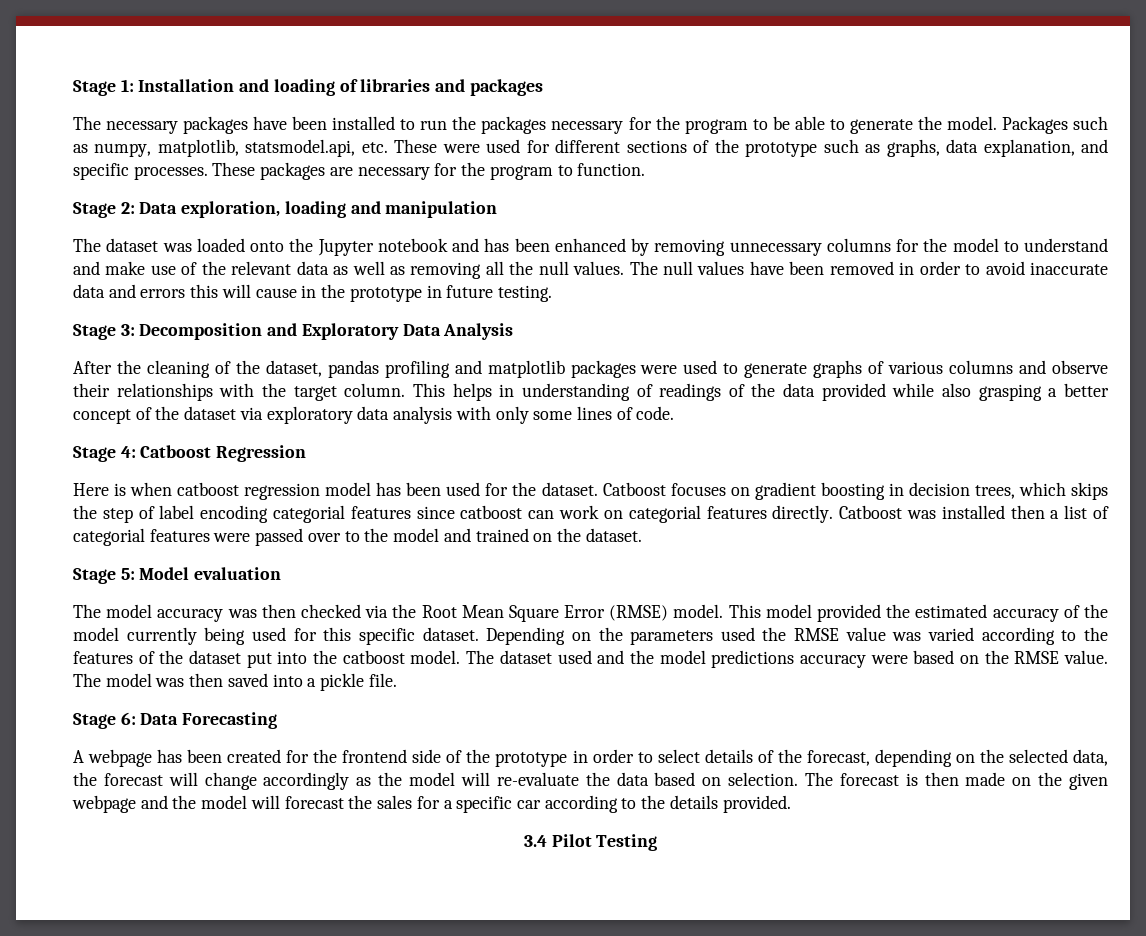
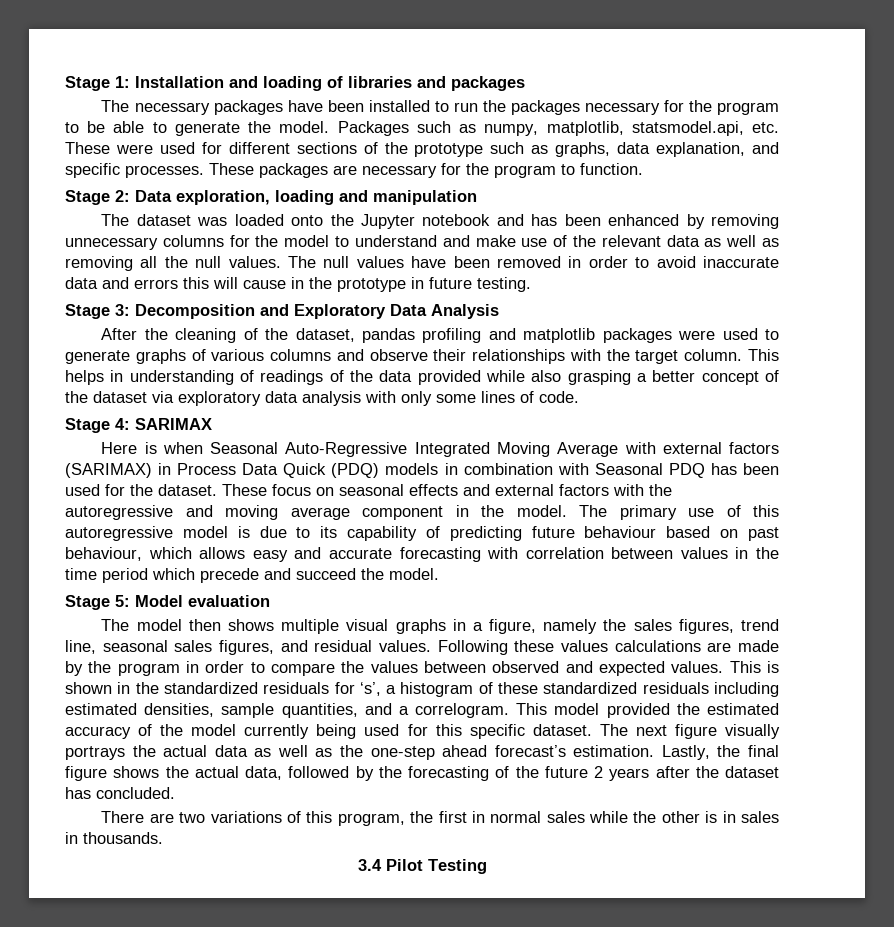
- Stage 4: Catboost Regression
+ Stage 4: SARIMAX
- Here is when catboost regression model has been used for the dataset.
+ Here is when Seasonal Auto-Regressive Integrated Moving Average with external factors (SARIMAX) in Process Data Quick (PDQ) models in combination with Seasonal PDQ has been used for the dataset.
- Catboost focuses on gradient boosting in decision trees, which skips the step of label encoding categorial features since catboost can work on categorial features directly. Catboost was installed then a list of categorial features were passed over to the model and trained on the dataset.
+ These focus on seasonal effects and external factors with the autoregressive and moving average component in the model. The primary use of this autoregressive model is due to its capability of predicting future behaviour based on past behaviour, which allows easy and accurate forecasting with correlation between values in the time period which precede and succeed the model.
- The model accuracy was then checked via the Root Mean Square Error (RMSE) model.
+ The model then shows multiple visual graphs in a figure, namely the sales figures, trend line, seasonal sales figures, and residual values. Following these values calculations are made by the program in order to compare the values between observed and expected values. This is shown in the standardized residuals for ‘s’, a histogram of these standardized residuals including estimated densities, sample quantities, and a correlogram.
- Depending on the parameters used the RMSE value was varied according to the features of the dataset put into the catboost model. The dataset used and the model predictions accuracy were based on the RMSE value. The model was then saved into a pickle file.
- Stage 6: Data Forecasting
- A webpage has been created for the frontend side of the prototype in order to select details of the forecast, depending on the selected data, the forecast will change accordingly as the model will re-evaluate the data based on selection. The forecast is then made on the given webpage and the model will forecast the sales for a specific car according to the details provided.
+ The next figure visually portrays the actual data as well as the one-step ahead forecast’s estimation. Lastly, the final figure shows the actual data, followed by the forecasting of the future 2 years after the dataset has concluded.
+ There are two variations of this program, the first in normal sales while the other is in sales in thousands.

